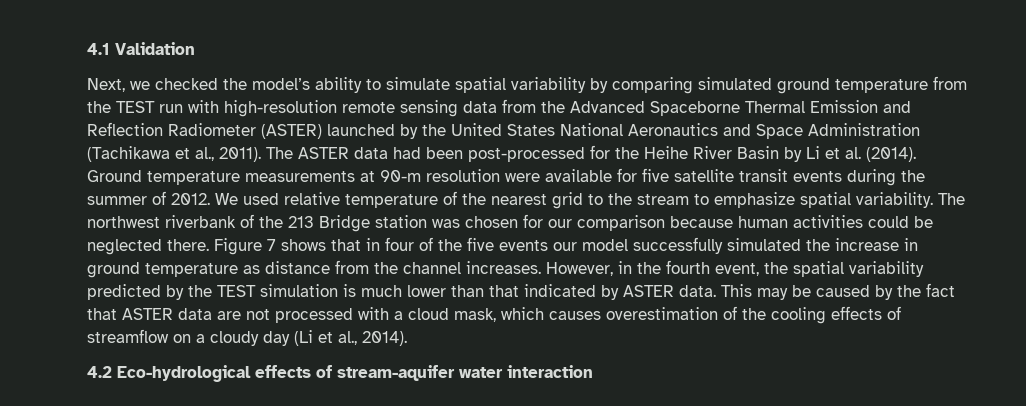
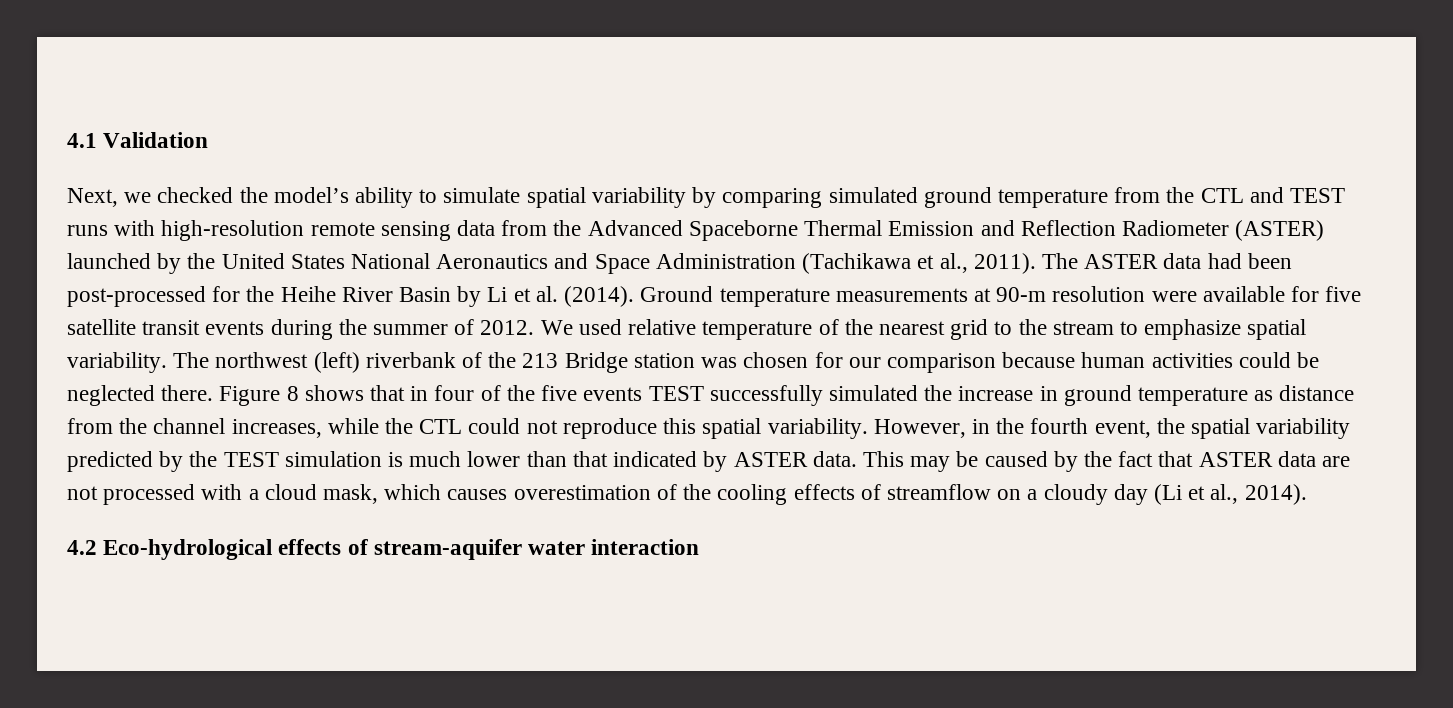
- Next, we checked the model’s ability to simulate spatial variability by comparing simulated ground temperature from the TEST run with high-resolution remote sensing data from the Advanced Spaceborne Thermal Emission and Reflection Radiometer (ASTER) launched by the United States National Aeronautics and Space Administration (Tachikawa et al., 2011).
+ Next, we checked the model’s ability to simulate spatial variability by comparing simulated ground temperature from the CTL and TEST runs with high-resolution remote sensing data from the Advanced Spaceborne Thermal Emission and Reflection Radiometer (ASTER) launched by the United States National Aeronautics and Space Administration (Tachikawa et al., 2011).
- The northwest riverbank of the 213 Bridge station was chosen for our comparison because human activities could be neglected there.
+ The northwest (left) riverbank of the 213 Bridge station was chosen for our comparison because human activities could be neglected there.
- Figure 7 shows that in four of the five events our model successfully simulated the increase in ground temperature as distance from the channel increases.
+ Figure 8 shows that in four of the five events TEST successfully simulated the increase in ground temperature as distance from the channel increases, while the CTL could not reproduce this spatial variability.

